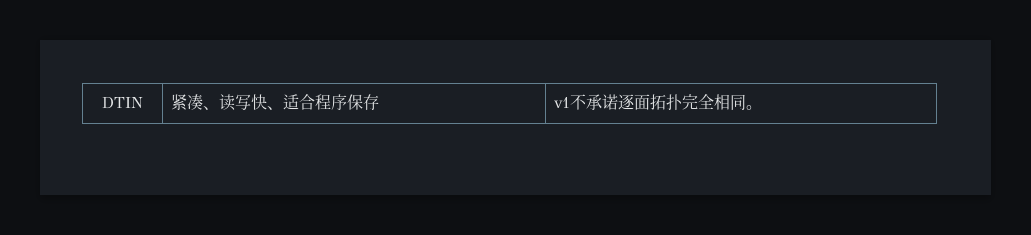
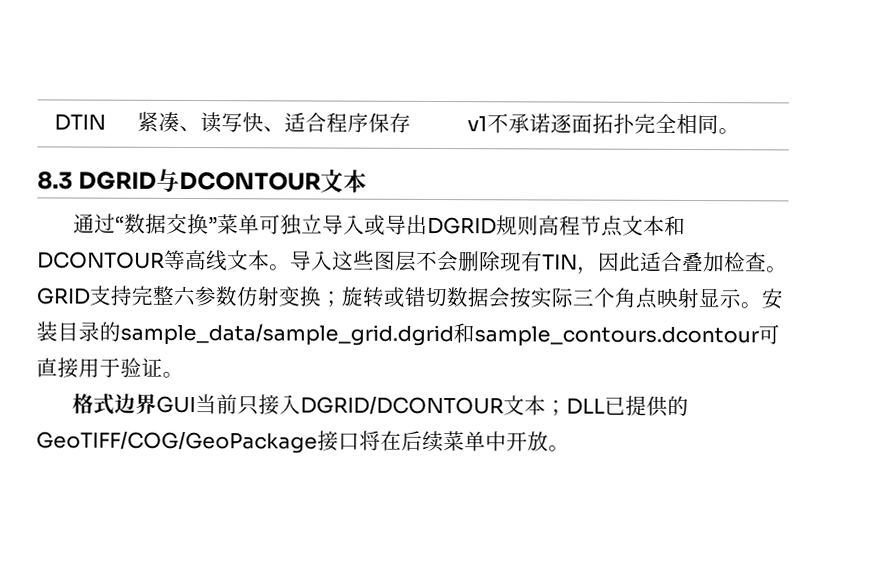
+ 8.3 DGRID与DCONTOUR文本
+ 通过“数据交换”菜单可独立导入或导出DGRID规则高程节点文本和DCONTOUR等高线文本。导入这些图层不会删除现有TIN，因此适合叠加检查。GRID支持完整六参数仿射变换；旋转或错切数据会按实际三个角点映射显示。安装目录的sample_data/sample_grid.dgrid和sample_contours.dcontour可直接用于验证。
+ 格式边界GUI当前只接入DGRID/DCONTOUR文本；DLL已提供的GeoTIFF/COG/GeoPackage接口将在后续菜单中开放。

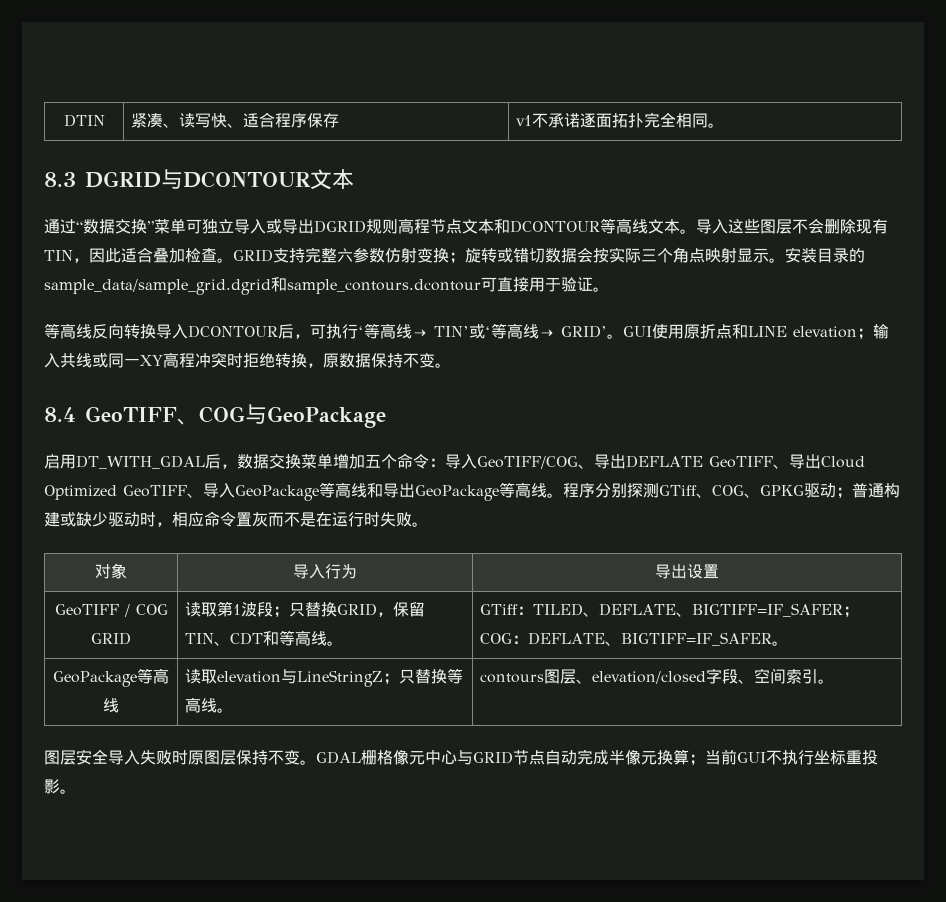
- 格式边界GUI当前只接入DGRID/DCONTOUR文本；DLL已提供的GeoTIFF/COG/GeoPackage接口将在后续菜单中开放。
+ 等高线反向转换导入DCONTOUR后，可执行‘等高线→ TIN’或‘等高线→ GRID’。GUI使用原折点和LINE elevation；输入共线或同一XY高程冲突时拒绝转换，原数据保持不变。
+ 8.4 GeoTIFF、COG与GeoPackage
+ 启用DT_WITH_GDAL后，数据交换菜单增加五个命令：导入GeoTIFF/COG、导出DEFLATE GeoTIFF、导出Cloud Optimized GeoTIFF、导入GeoPackage等高线和导出GeoPackage等高线。程序分别探测GTiff、COG、GPKG驱动；普通构建或缺少驱动时，相应命令置灰而不是在运行时失败。
+ 对象 | 导入行为 | 导出设置
+ GeoTIFF / COG GRID | 读取第1波段；只替换GRID，保留TIN、CDT和等高线。 | GTiff：TILED、DEFLATE、BIGTIFF=IF_SAFER；COG：DEFLATE、BIGTIFF=IF_SAFER。
+ GeoPackage等高线 | 读取elevation与LineStringZ；只替换等高线。 | contours图层、elevation/closed字段、空间索引。
+ 图层安全导入失败时原图层保持不变。GDAL栅格像元中心与GRID节点自动完成半像元换算；当前GUI不执行坐标重投影。

